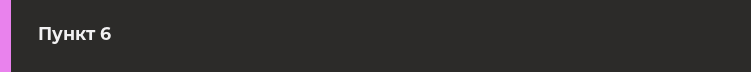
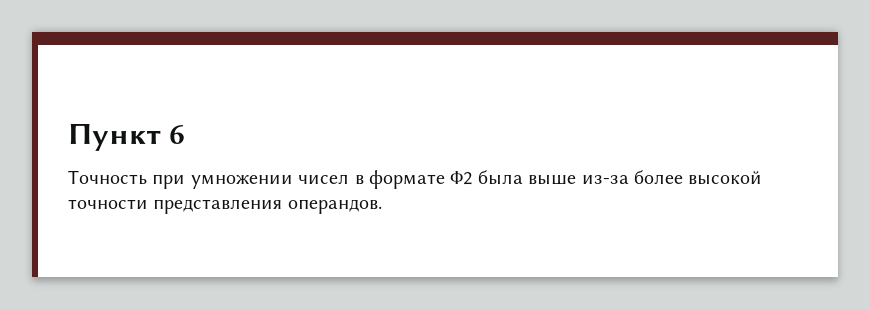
+ Точность при умножении чисел в формате Ф2 была выше из-за более высокой точности представления операндов.

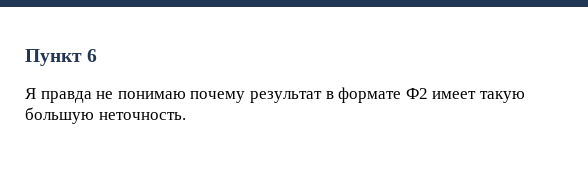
- Точность при умножении чисел в формате Ф2 была выше из-за более высокой точности представления операндов.
+ Я правда не понимаю почему результат в формате Ф2 имеет такую большую неточность.

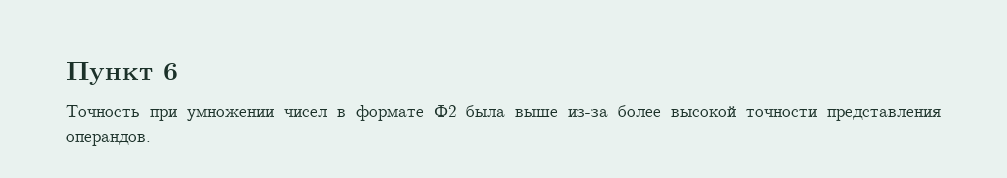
- Я правда не понимаю почему результат в формате Ф2 имеет такую большую неточность.
+ Точность при умножении чисел в формате Ф2 была выше из-за более высокой точности представления операндов.

